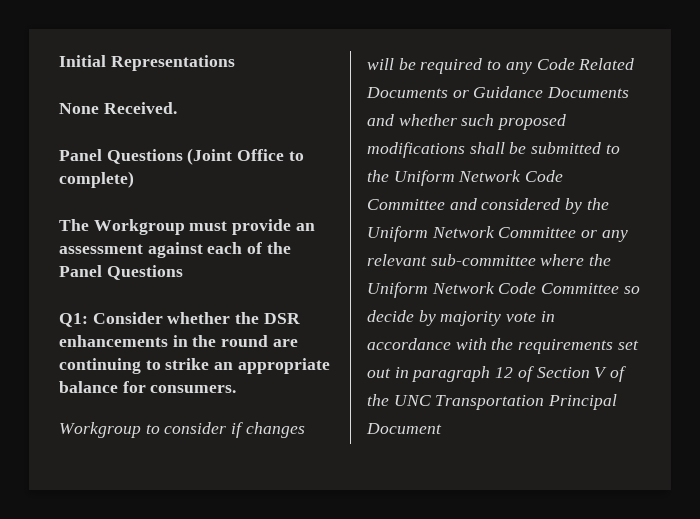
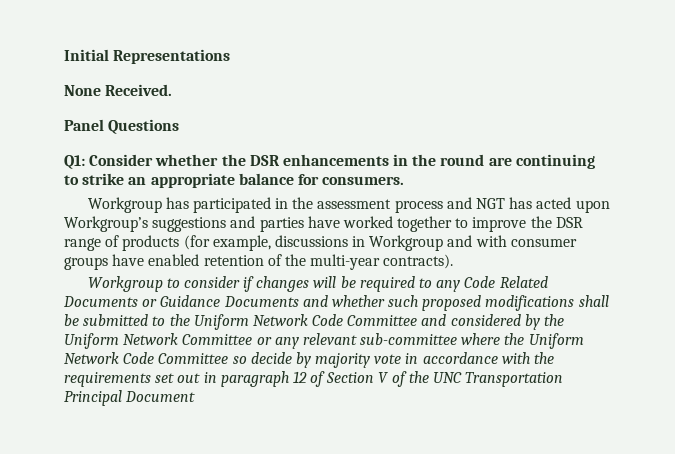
- Panel Questions (Joint Office to complete)
- The Workgroup must provide an assessment against each of the Panel Questions
+ Panel Questions
+ Workgroup has participated in the assessment process and NGT has acted upon Workgroup’s suggestions and parties have worked together to improve the DSR range of products (for example, discussions in Workgroup and with consumer groups have enabled retention of the multi-year contracts).

